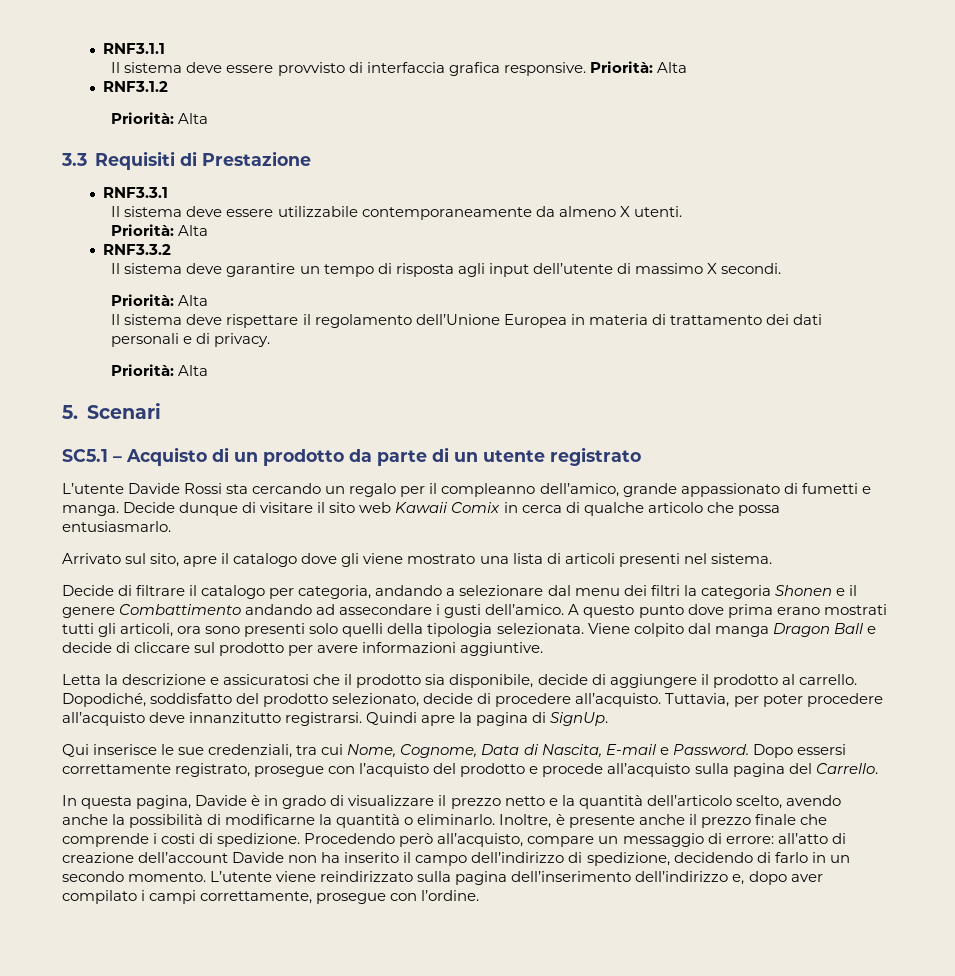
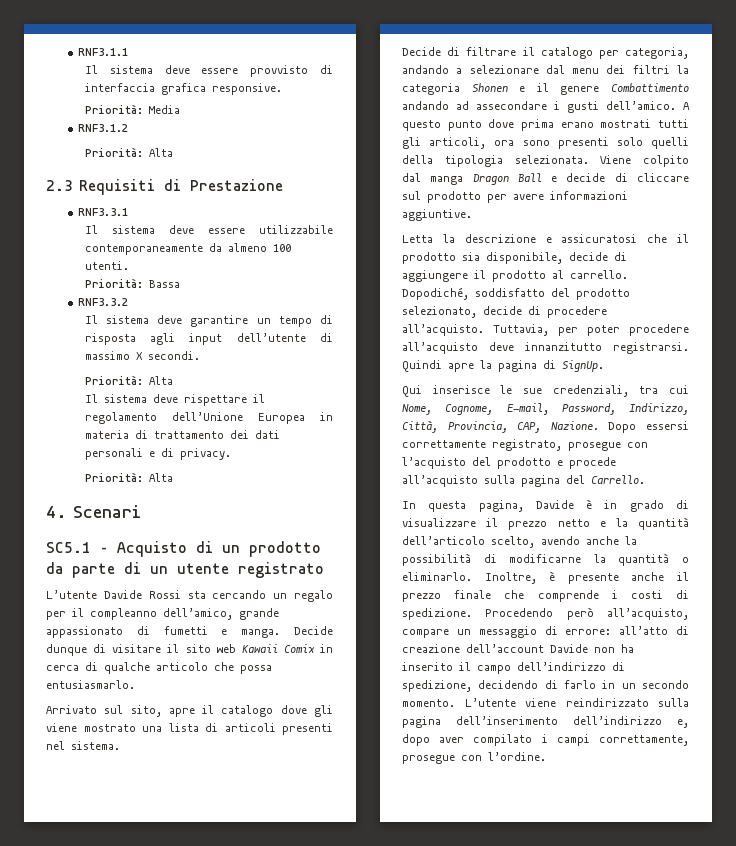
- Il sistema deve essere provvisto di interfaccia grafica responsive. Priorità: Alta
+ Il sistema deve essere provvisto di interfaccia grafica responsive.
+ Priorità: Media
- 3.3 Requisiti di Prestazione
+ 2.3 Requisiti di Prestazione
- Il sistema deve essere utilizzabile contemporaneamente da almeno X utenti.
- Priorità: Alta
+ Il sistema deve essere utilizzabile contemporaneamente da almeno 100 utenti.
+ Priorità: Bassa
- 5. Scenari
+ 4. Scenari
- Qui inserisce le sue credenziali, tra cui Nome, Cognome, Data di Nascita, E-mail e Password.
+ Qui inserisce le sue credenziali, tra cui Nome, Cognome, E-mail, Password, Indirizzo, Città, Provincia, CAP, Nazione.

